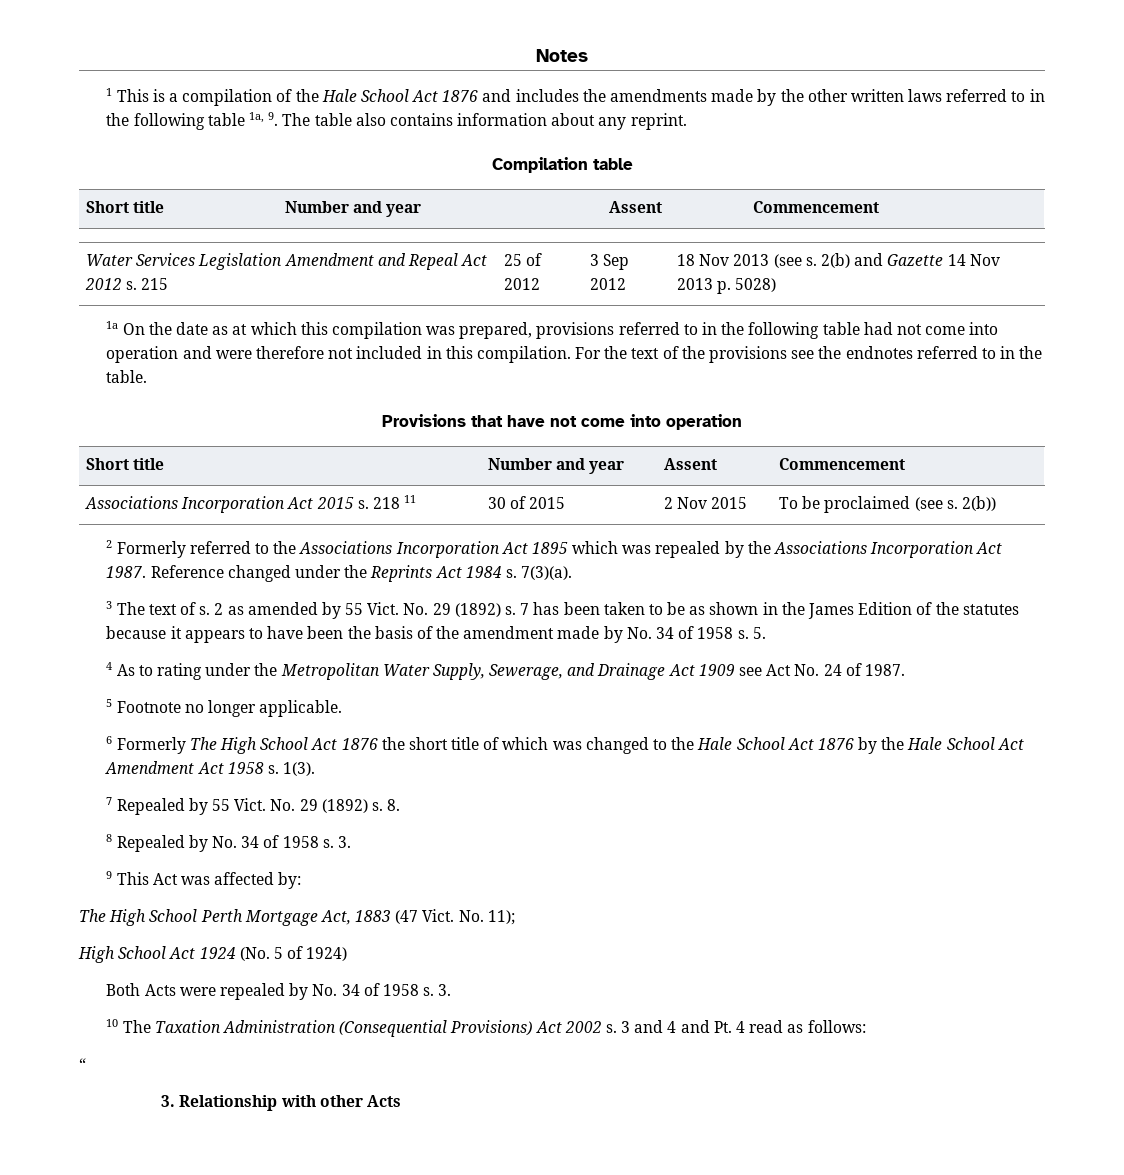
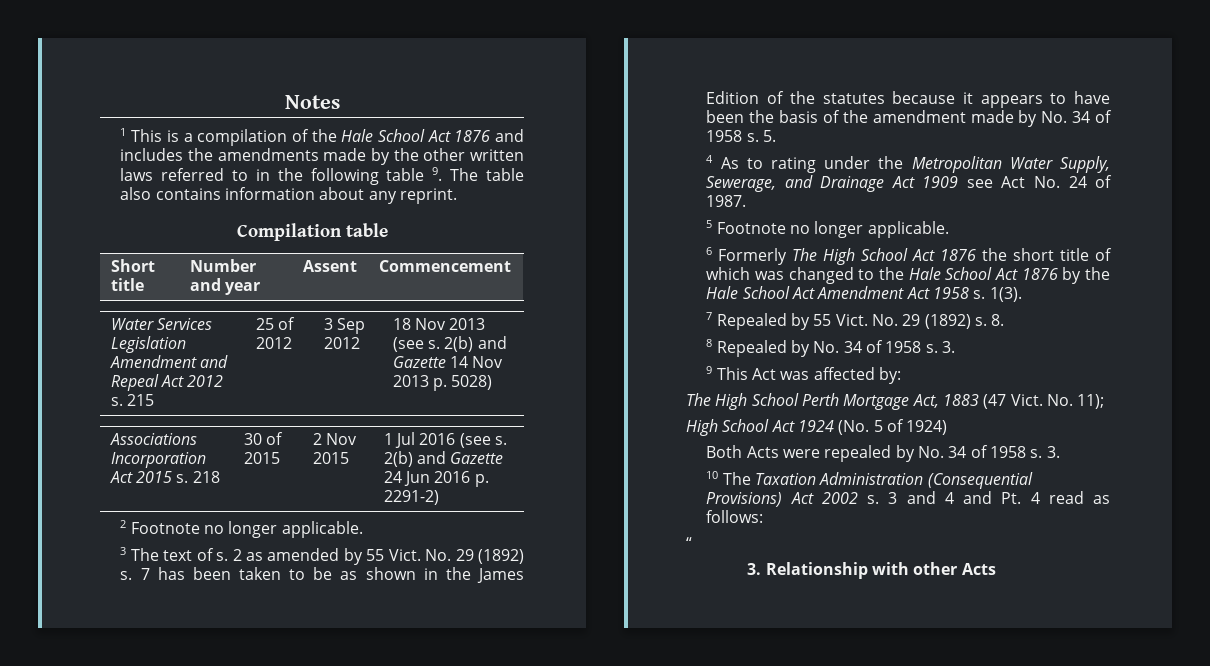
- 1 This is a compilation of the Hale School Act 1876 and includes the amendments made by the other written laws referred to in the following table 1a, 9. The table also contains information about any reprint.
+ 1 This is a compilation of the Hale School Act 1876 and includes the amendments made by the other written laws referred to in the following table 9. The table also contains information about any reprint.
- 1a On the date as at which this compilation was prepared, provisions referred to in the following table had not come into operation and were therefore not included in this compilation. For the text of the provisions see the endnotes referred to in the table.
- Provisions that have not come into operation
- Short title | Number and year | Assent | Commencement
- Associations Incorporation Act 2015 s. 218 11 | 30 of 2015 | 2 Nov 2015 | To be proclaimed (see s. 2(b))
- 2 Formerly referred to the Associations Incorporation Act 1895 which was repealed by the Associations Incorporation Act 1987. Reference changed under the Reprints Act 1984 s. 7(3)(a).
+ Associations Incorporation Act 2015 s. 218 | 30 of 2015 | 2 Nov 2015 | 1 Jul 2016 (see s. 2(b) and Gazette 24 Jun 2016 p. 2291-2)
+ 2 Footnote no longer applicable.

